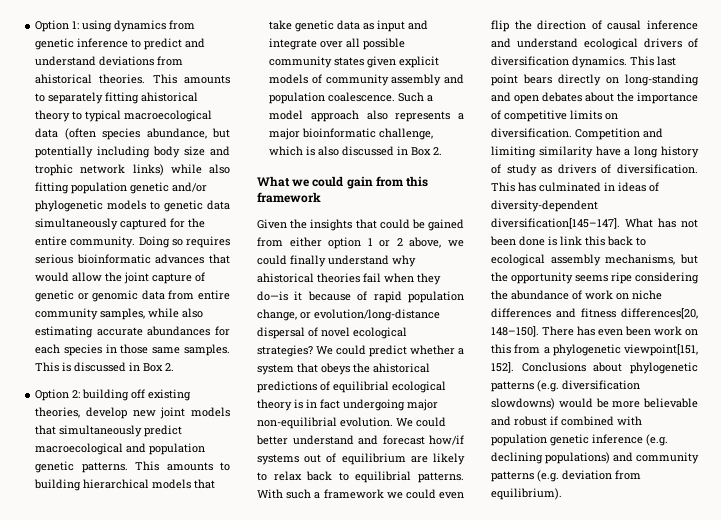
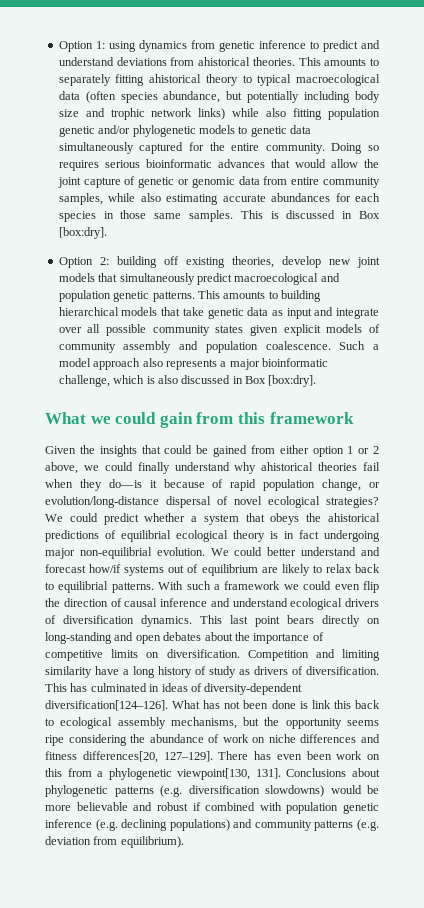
- This is discussed in Box 2.
+ This is discussed in Box [box:dry].
- Such a model approach also represents a major bioinformatic challenge, which is also discussed in Box 2.
+ Such a model approach also represents a major bioinformatic challenge, which is also discussed in Box [box:dry].
- This has culminated in ideas of diversity-dependent diversification[145–147].
+ This has culminated in ideas of diversity-dependent diversification[124–126].
- What has not been done is link this back to ecological assembly mechanisms, but the opportunity seems ripe considering the abundance of work on niche differences and fitness differences[20, 148–150].
+ What has not been done is link this back to ecological assembly mechanisms, but the opportunity seems ripe considering the abundance of work on niche differences and fitness differences[20, 127–129].
- There has even been work on this from a phylogenetic viewpoint[151, 152].
+ There has even been work on this from a phylogenetic viewpoint[130, 131].

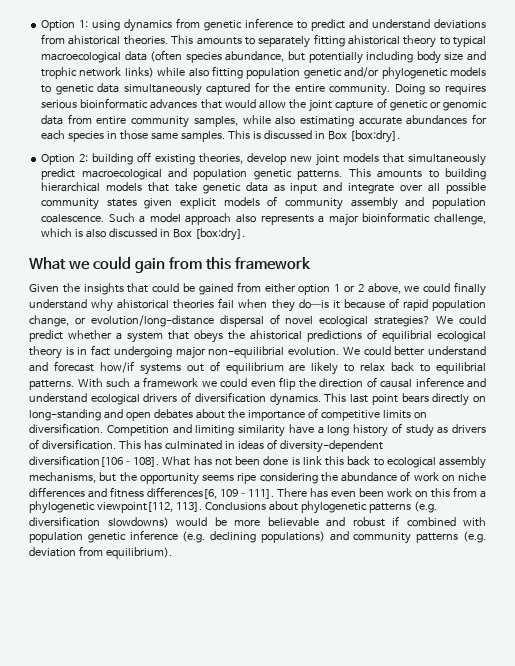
- This has culminated in ideas of diversity-dependent diversification[124–126].
+ This has culminated in ideas of diversity-dependent diversification[106–108].
- What has not been done is link this back to ecological assembly mechanisms, but the opportunity seems ripe considering the abundance of work on niche differences and fitness differences[20, 127–129].
+ What has not been done is link this back to ecological assembly mechanisms, but the opportunity seems ripe considering the abundance of work on niche differences and fitness differences[6, 109–111].
- There has even been work on this from a phylogenetic viewpoint[130, 131].
+ There has even been work on this from a phylogenetic viewpoint[112, 113].

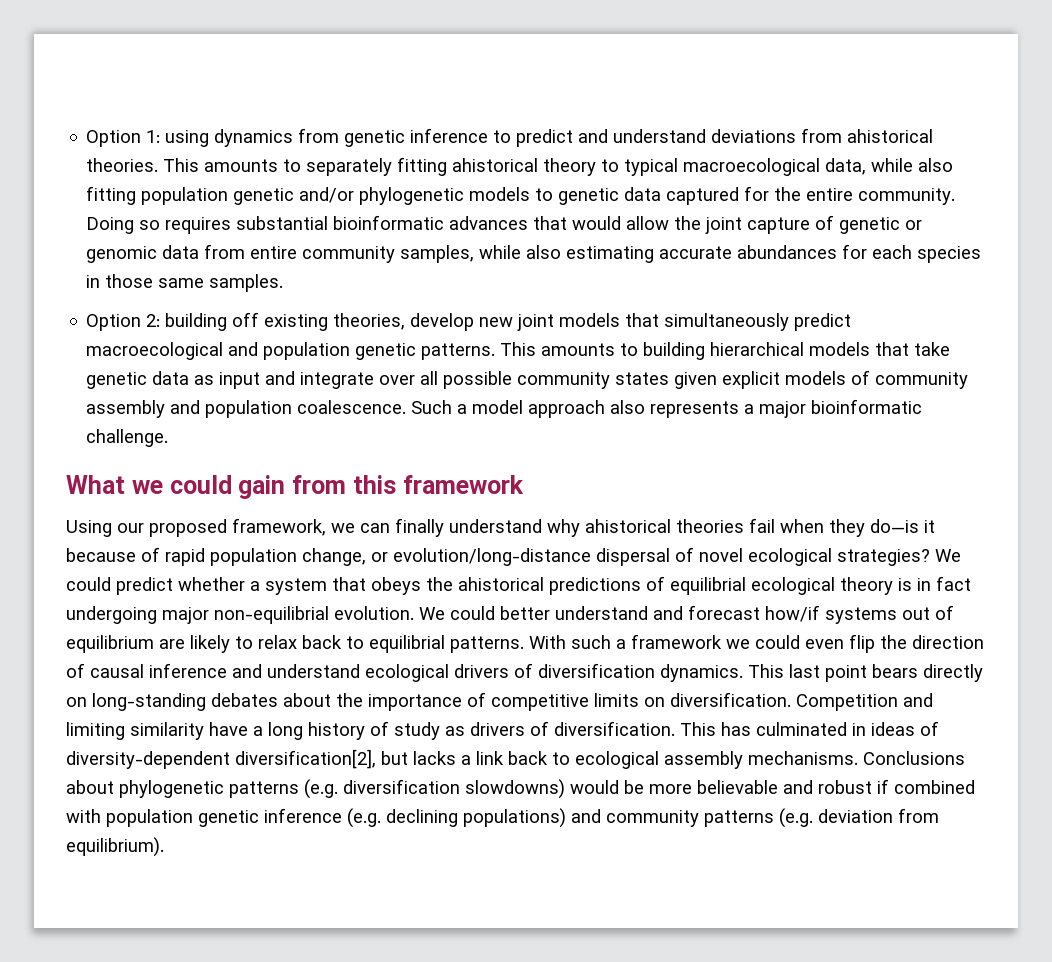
- This amounts to separately fitting ahistorical theory to typical macroecological data (often species abundance, but potentially including body size and trophic network links) while also fitting population genetic and/or phylogenetic models to genetic data simultaneously captured for the entire community.
+ This amounts to separately fitting ahistorical theory to typical macroecological data, while also fitting population genetic and/or phylogenetic models to genetic data captured for the entire community.
- Doing so requires serious bioinformatic advances that would allow the joint capture of genetic or genomic data from entire community samples, while also estimating accurate abundances for each species in those same samples. This is discussed in Box [box:dry].
+ Doing so requires substantial bioinformatic advances that would allow the joint capture of genetic or genomic data from entire community samples, while also estimating accurate abundances for each species in those same samples.
- Such a model approach also represents a major bioinformatic challenge, which is also discussed in Box [box:dry].
+ Such a model approach also represents a major bioinformatic challenge.
- Given the insights that could be gained from either option 1 or 2 above, we could finally understand why ahistorical theories fail when they do—is it because of rapid population change, or evolution/long-distance dispersal of novel ecological strategies?
+ Using our proposed framework, we can finally understand why ahistorical theories fail when they do—is it because of rapid population change, or evolution/long-distance dispersal of novel ecological strategies?
- This last point bears directly on long-standing and open debates about the importance of competitive limits on diversification.
+ This last point bears directly on long-standing debates about the importance of competitive limits on diversification.
- This has culminated in ideas of diversity-dependent diversification[106–108]. What has not been done is link this back to ecological assembly mechanisms, but the opportunity seems ripe considering the abundance of work on niche differences and fitness differences[6, 109–111]. There has even been work on this from a phylogenetic viewpoint[112, 113].
+ This has culminated in ideas of diversity-dependent diversification[2], but lacks a link back to ecological assembly mechanisms.

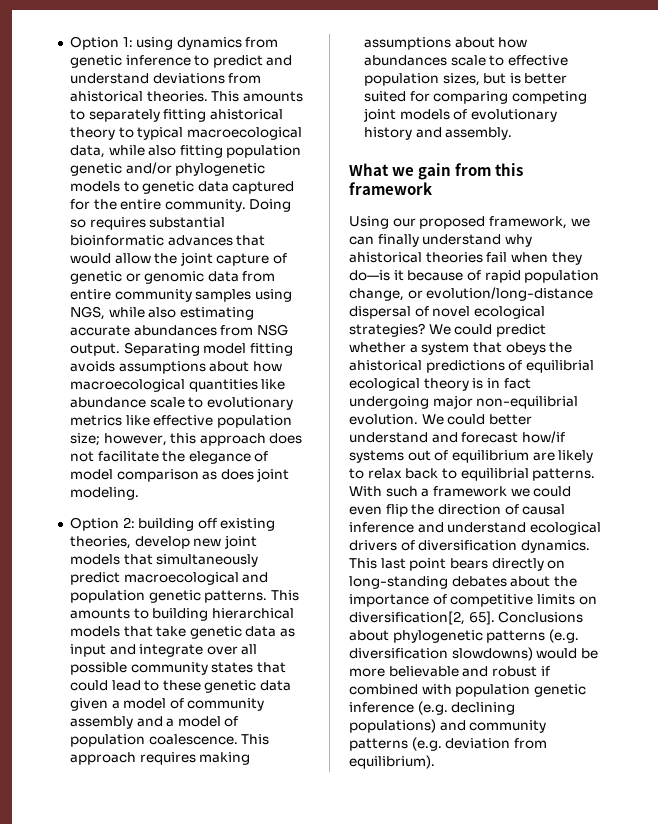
- Doing so requires substantial bioinformatic advances that would allow the joint capture of genetic or genomic data from entire community samples, while also estimating accurate abundances for each species in those same samples.
+ Doing so requires substantial bioinformatic advances that would allow the joint capture of genetic or genomic data from entire community samples using NGS, while also estimating accurate abundances from NSG output. Separating model fitting avoids assumptions about how macroecological quantities like abundance scale to evolutionary metrics like effective population size; however, this approach does not facilitate the elegance of model comparison as does joint modeling.
- This amounts to building hierarchical models that take genetic data as input and integrate over all possible community states given explicit models of community assembly and population coalescence. Such a model approach also represents a major bioinformatic challenge.
+ This amounts to building hierarchical models that take genetic data as input and integrate over all possible community states that could lead to these genetic data given a model of community assembly and a model of population coalescence. This approach requires making assumptions about how abundances scale to effective population sizes, but is better suited for comparing competing joint models of evolutionary history and assembly.
- What we could gain from this framework
+ What we gain from this framework
- This last point bears directly on long-standing debates about the importance of competitive limits on diversification. Competition and limiting similarity have a long history of study as drivers of diversification. This has culminated in ideas of diversity-dependent diversification[2], but lacks a link back to ecological assembly mechanisms.
+ This last point bears directly on long-standing debates about the importance of competitive limits on diversification[2, 65].

